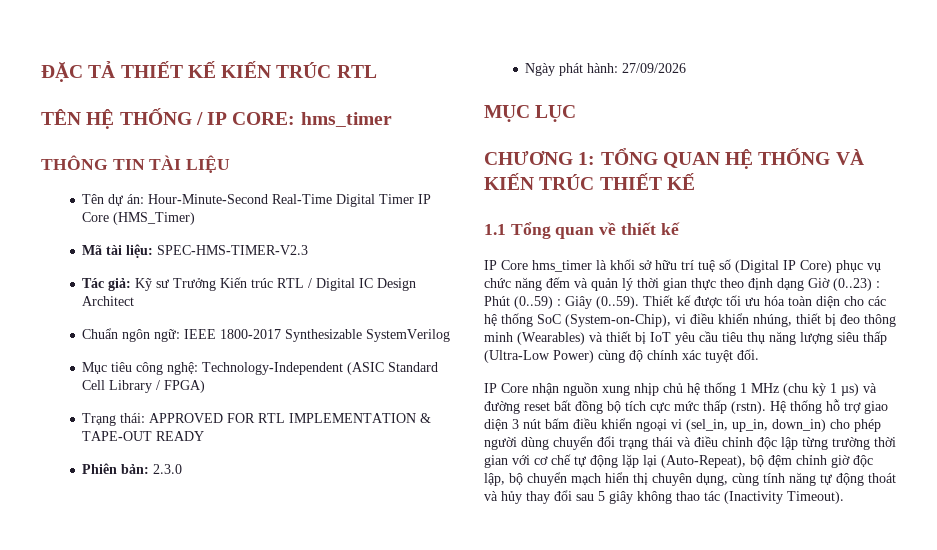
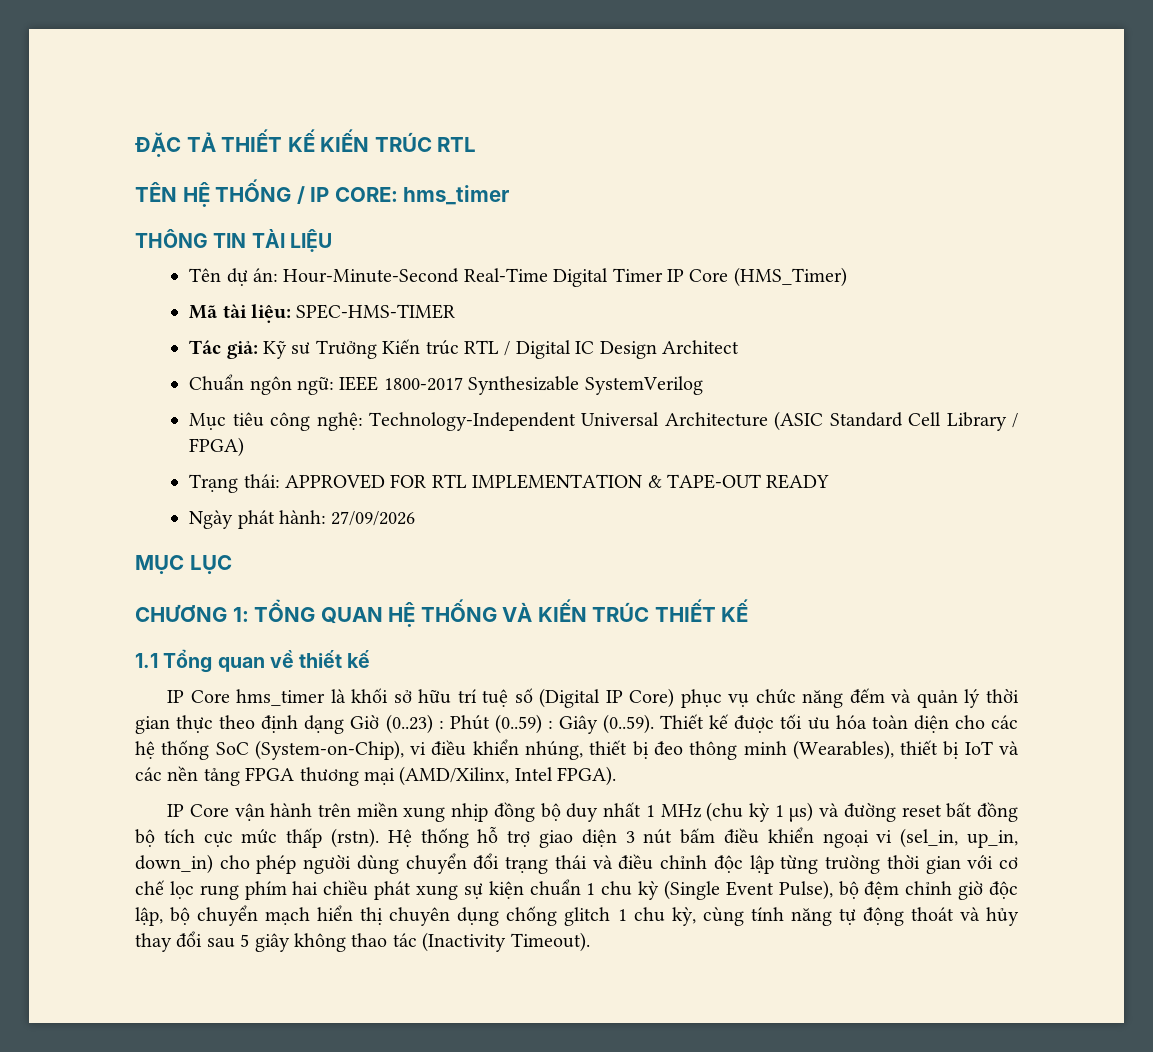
- Mã tài liệu: SPEC-HMS-TIMER-V2.3
+ Mã tài liệu: SPEC-HMS-TIMER
- Mục tiêu công nghệ: Technology-Independent (ASIC Standard Cell Library / FPGA)
+ Mục tiêu công nghệ: Technology-Independent Universal Architecture (ASIC Standard Cell Library / FPGA)
- Phiên bản: 2.3.0
- Giây (0..59). Thiết kế được tối ưu hóa toàn diện cho các hệ thống SoC (System-on-Chip), vi điều khiển nhúng, thiết bị đeo thông minh (Wearables) và thiết bị IoT yêu cầu tiêu thụ năng lượng siêu thấp (Ultra-Low Power) cùng độ chính xác tuyệt đối.
- IP Core nhận nguồn xung nhịp chủ hệ thống 1 MHz (chu kỳ 1 µs) và đường reset bất đồng bộ tích cực mức thấp (rstn).
+ Giây (0..59). Thiết kế được tối ưu hóa toàn diện cho các hệ thống SoC (System-on-Chip), vi điều khiển nhúng, thiết bị đeo thông minh (Wearables), thiết bị IoT và các nền tảng FPGA thương mại (AMD/Xilinx, Intel FPGA).
+ IP Core vận hành trên miền xung nhịp đồng bộ duy nhất 1 MHz (chu kỳ 1 µs) và đường reset bất đồng bộ tích cực mức thấp (rstn).
- Hệ thống hỗ trợ giao diện 3 nút bấm điều khiển ngoại vi (sel_in, up_in, down_in) cho phép người dùng chuyển đổi trạng thái và điều chỉnh độc lập từng trường thời gian với cơ chế tự động lặp lại (Auto-Repeat), bộ đệm chỉnh giờ độc lập, bộ chuyển mạch hiển thị chuyên dụng, cùng tính năng tự động thoát và hủy thay đổi sau 5 giây không thao tác (Inactivity Timeout).
+ Hệ thống hỗ trợ giao diện 3 nút bấm điều khiển ngoại vi (sel_in, up_in, down_in) cho phép người dùng chuyển đổi trạng thái và điều chỉnh độc lập từng trường thời gian với cơ chế lọc rung phím hai chiều phát xung sự kiện chuẩn 1 chu kỳ (Single Event Pulse), bộ đệm chỉnh giờ độc lập, bộ chuyển mạch hiển thị chuyên dụng chống glitch 1 chu kỳ, cùng tính năng tự động thoát và hủy thay đổi sau 5 giây không thao tác (Inactivity Timeout).

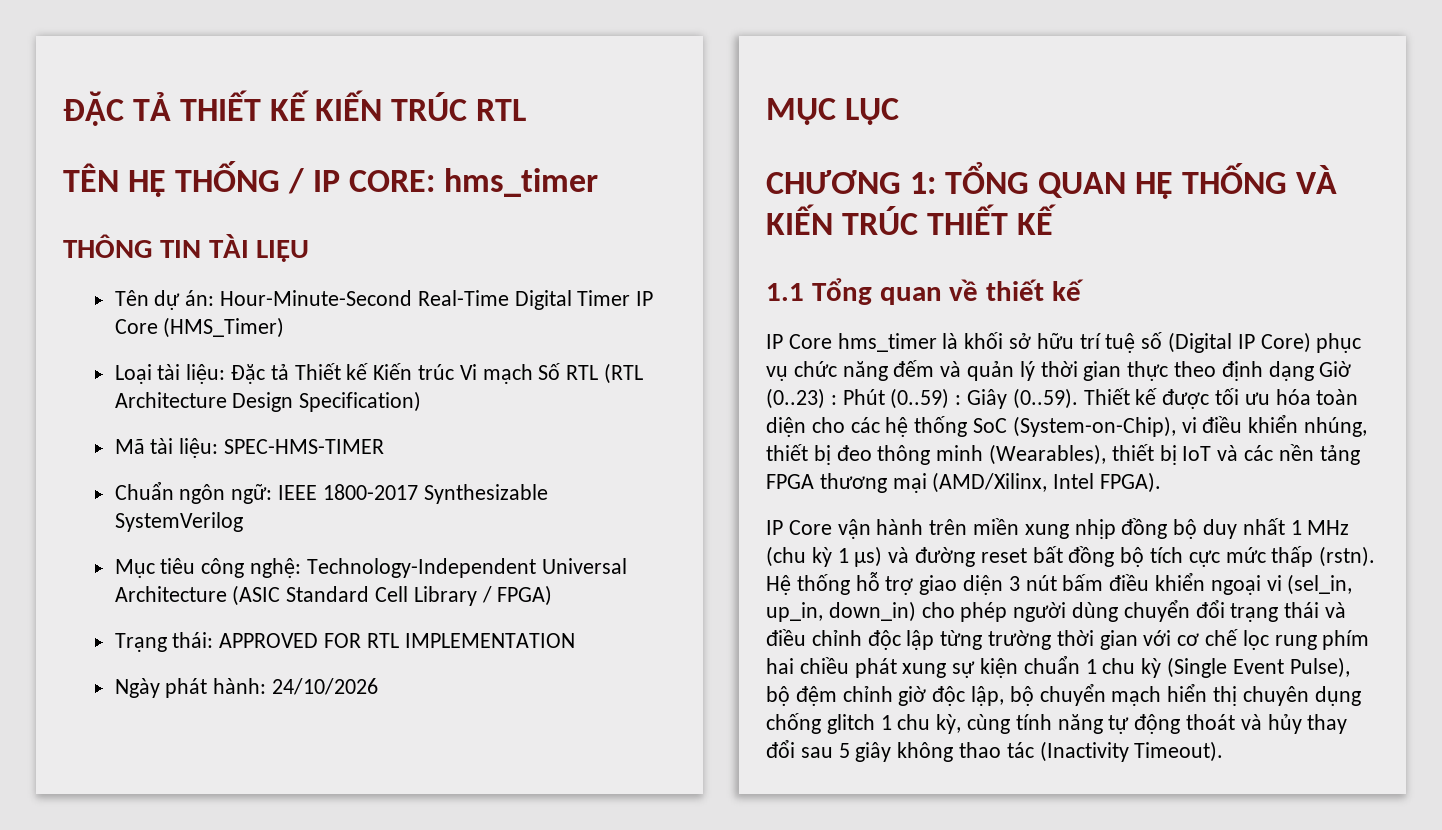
+ Loại tài liệu: Đặc tả Thiết kế Kiến trúc Vi mạch Số RTL (RTL Architecture Design Specification)
  Mã tài liệu: SPEC-HMS-TIMER
- Tác giả: Kỹ sư Trưởng Kiến trúc RTL / Digital IC Design Architect
- Trạng thái: APPROVED FOR RTL IMPLEMENTATION & TAPE-OUT READY
+ Trạng thái: APPROVED FOR RTL IMPLEMENTATION
- Ngày phát hành: 27/09/2026
+ Ngày phát hành: 24/10/2026

